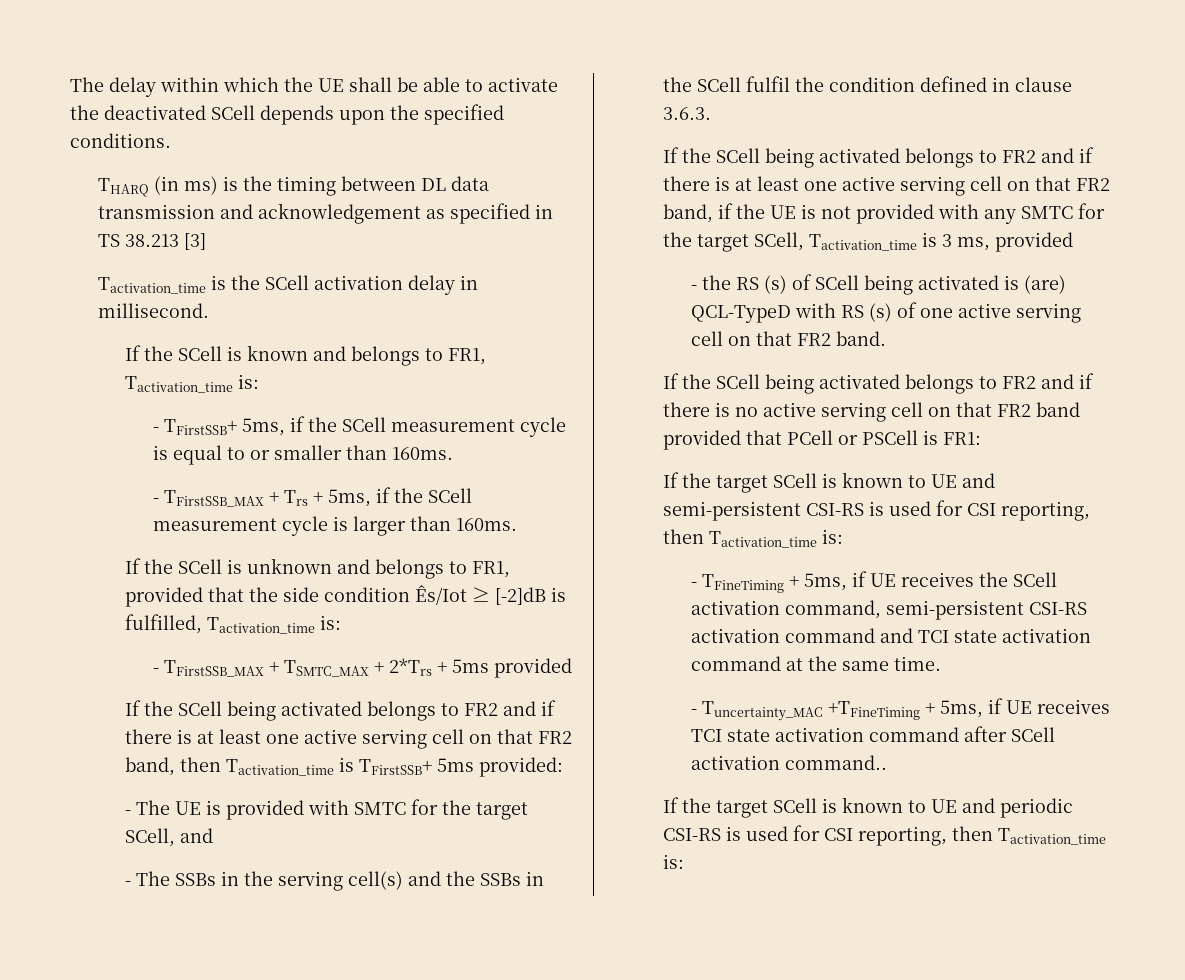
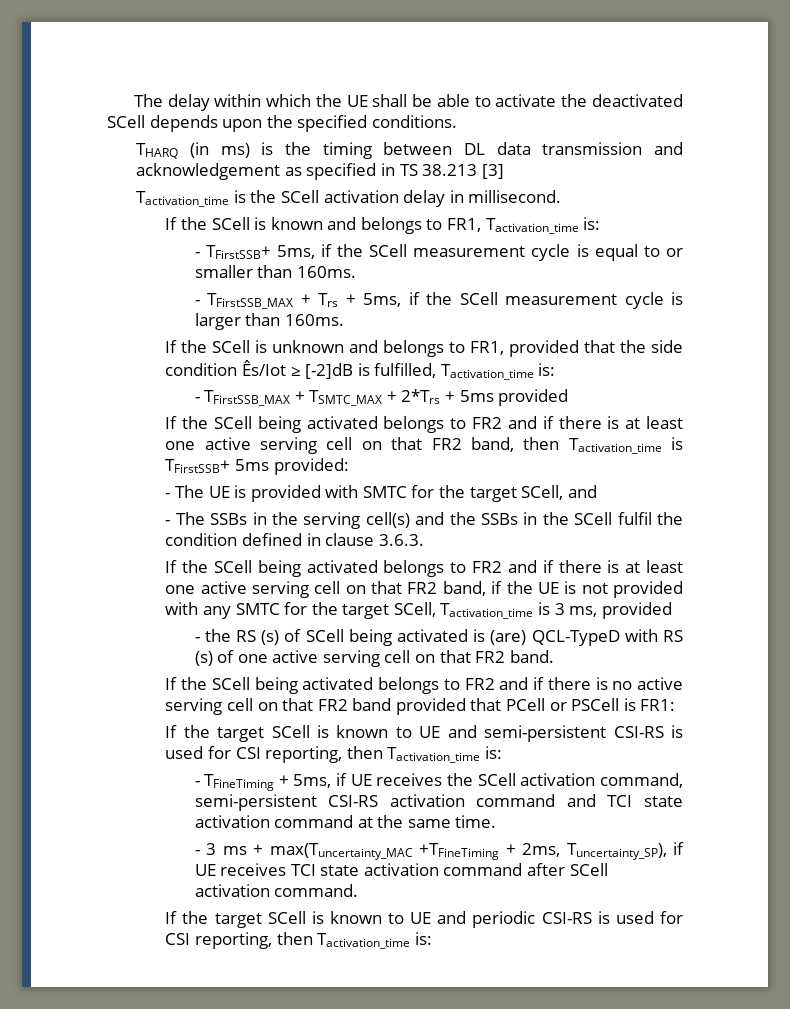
- - Tuncertainty_MAC +TFineTiming + 5ms, if UE receives TCI state activation command after SCell activation command..
+ - 3 ms + max(Tuncertainty_MAC +TFineTiming + 2ms, Tuncertainty_SP), if UE receives TCI state activation command after SCell activation command.

